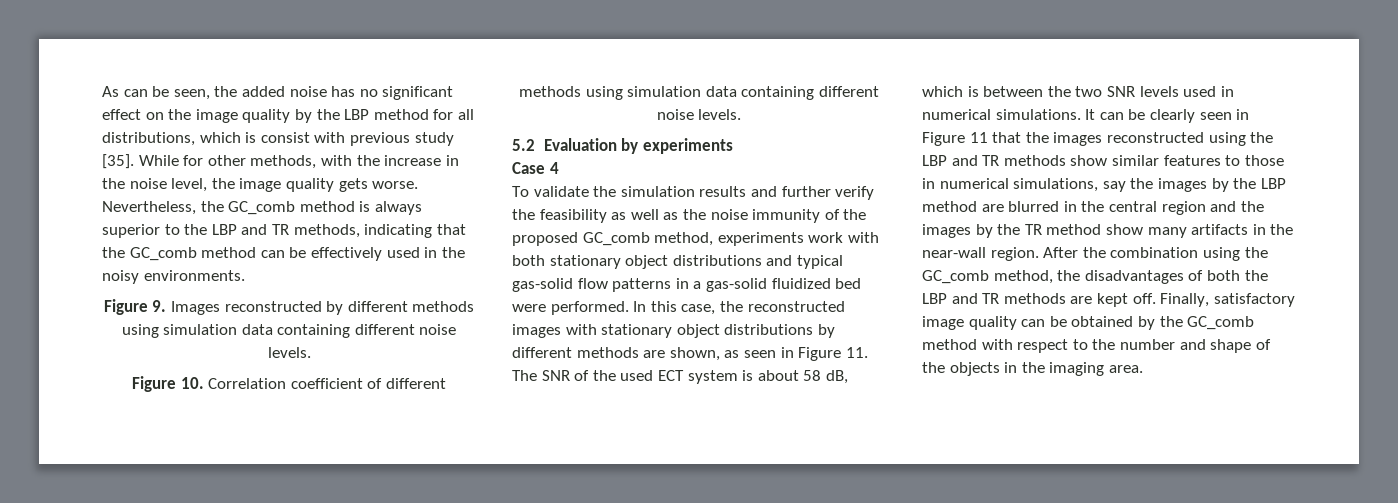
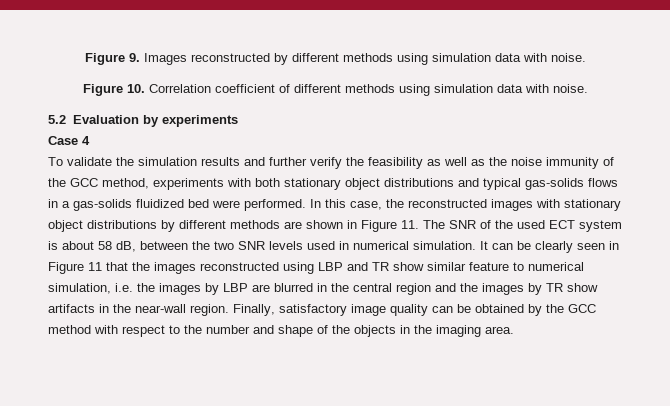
- As can be seen, the added noise has no significant effect on the image quality by the LBP method for all distributions, which is consist with previous study [35]. While for other methods, with the increase in the noise level, the image quality gets worse. Nevertheless, the GC_comb method is always superior to the LBP and TR methods, indicating that the GC_comb method can be effectively used in the noisy environments.
- Figure 9. Images reconstructed by different methods using simulation data containing different noise levels.
+ Figure 9. Images reconstructed by different methods using simulation data with noise.
- Figure 10. Correlation coefficient of different methods using simulation data containing different noise levels.
+ Figure 10. Correlation coefficient of different methods using simulation data with noise.
- To validate the simulation results and further verify the feasibility as well as the noise immunity of the proposed GC_comb method, experiments work with both stationary object distributions and typical gas-solid flow patterns in a gas-solid fluidized bed were performed.
+ To validate the simulation results and further verify the feasibility as well as the noise immunity of the GCC method, experiments with both stationary object distributions and typical gas-solids flows in a gas-solids fluidized bed were performed.
- In this case, the reconstructed images with stationary object distributions by different methods are shown, as seen in Figure 11. The SNR of the used ECT system is about 58 dB, which is between the two SNR levels used in numerical simulations.
+ In this case, the reconstructed images with stationary object distributions by different methods are shown in Figure 11. The SNR of the used ECT system is about 58 dB, between the two SNR levels used in numerical simulation.
- It can be clearly seen in Figure 11 that the images reconstructed using the LBP and TR methods show similar features to those in numerical simulations, say the images by the LBP method are blurred in the central region and the images by the TR method show many artifacts in the near-wall region.
+ It can be clearly seen in Figure 11 that the images reconstructed using LBP and TR show similar feature to numerical simulation, i.e. the images by LBP are blurred in the central region and the images by TR show artifacts in the near-wall region.
- After the combination using the GC_comb method, the disadvantages of both the LBP and TR methods are kept off.
- Finally, satisfactory image quality can be obtained by the GC_comb method with respect to the number and shape of the objects in the imaging area.
+ Finally, satisfactory image quality can be obtained by the GCC method with respect to the number and shape of the objects in the imaging area.

